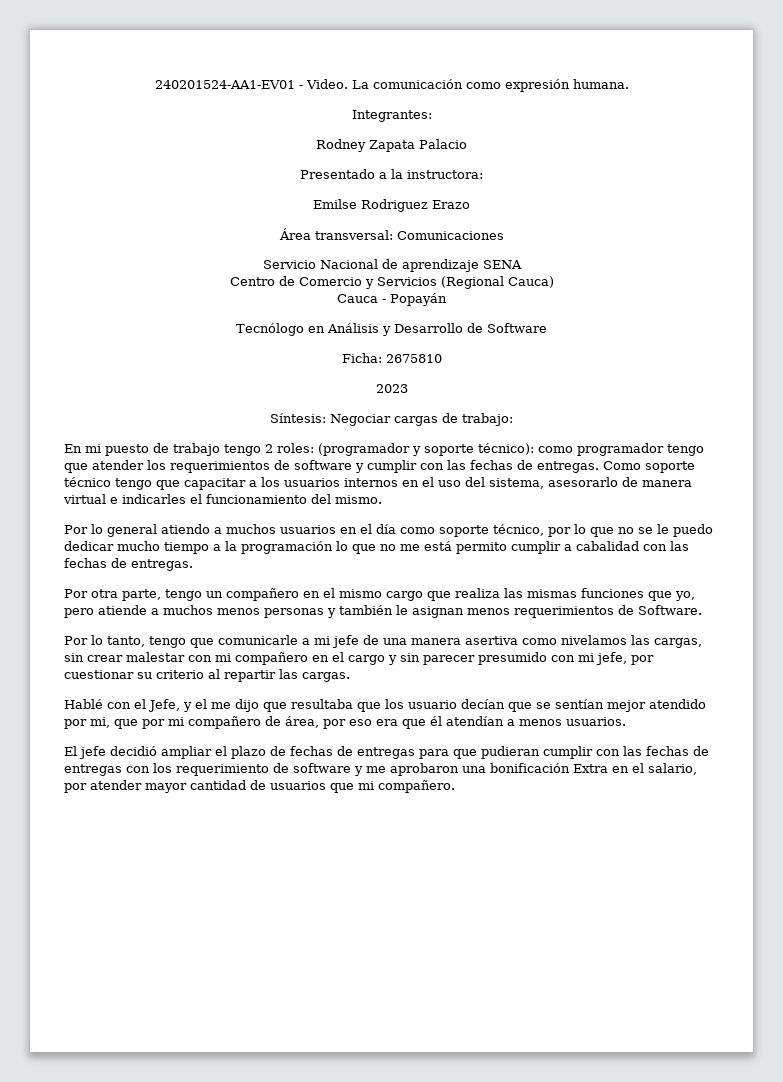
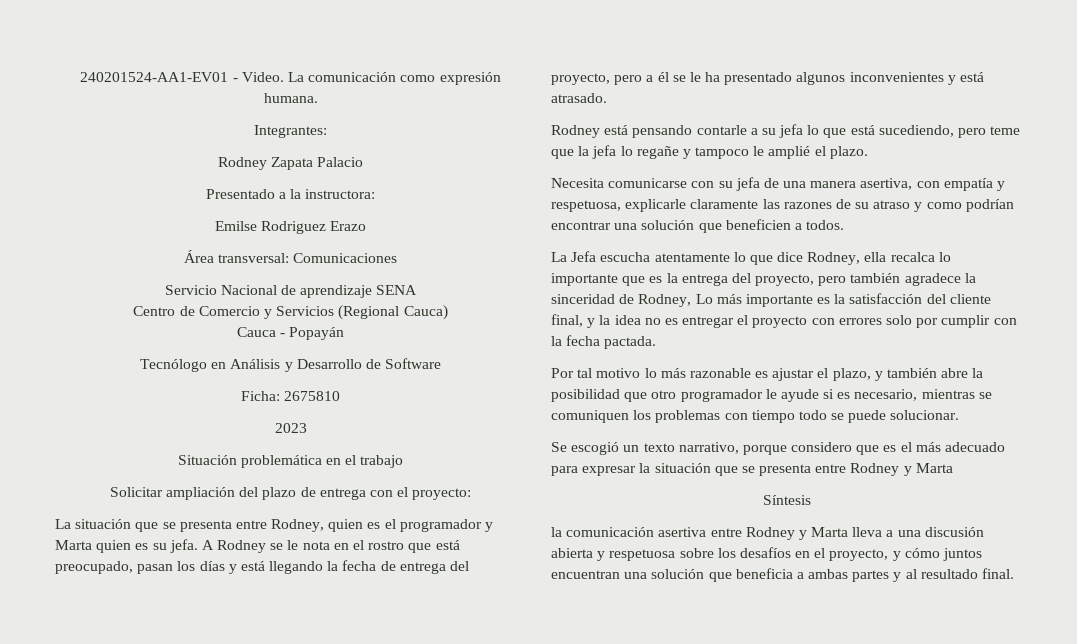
- Síntesis: Negociar cargas de trabajo:
- En mi puesto de trabajo tengo 2 roles: (programador y soporte técnico): como programador tengo que atender los requerimientos de software y cumplir con las fechas de entregas. Como soporte técnico tengo que capacitar a los usuarios internos en el uso del sistema, asesorarlo de manera virtual e indicarles el funcionamiento del mismo.
- Por lo general atiendo a muchos usuarios en el día como soporte técnico, por lo que no se le puedo dedicar mucho tiempo a la programación lo que no me está permito cumplir a cabalidad con las fechas de entregas.
- Por otra parte, tengo un compañero en el mismo cargo que realiza las mismas funciones que yo, pero atiende a muchos menos personas y también le asignan menos requerimientos de Software.
- Por lo tanto, tengo que comunicarle a mi jefe de una manera asertiva como nivelamos las cargas, sin crear malestar con mi compañero en el cargo y sin parecer presumido con mi jefe, por cuestionar su criterio al repartir las cargas.
- Hablé con el Jefe, y el me dijo que resultaba que los usuario decían que se sentían mejor atendido por mi, que por mi compañero de área, por eso era que él atendían a menos usuarios.
- El jefe decidió ampliar el plazo de fechas de entregas para que pudieran cumplir con las fechas de entregas con los requerimiento de software y me aprobaron una bonificación Extra en el salario, por atender mayor cantidad de usuarios que mi compañero.
+ Situación problemática en el trabajo
+ Solicitar ampliación del plazo de entrega con el proyecto:
+ La situación que se presenta entre Rodney, quien es el programador y Marta quien es su jefa. A Rodney se le nota en el rostro que está preocupado, pasan los días y está llegando la fecha de entrega del proyecto, pero a él se le ha presentado algunos inconvenientes y está atrasado.
+ Rodney está pensando contarle a su jefa lo que está sucediendo, pero teme que la jefa lo regañe y tampoco le amplié el plazo.
+ Necesita comunicarse con su jefa de una manera asertiva, con empatía y respetuosa, explicarle claramente las razones de su atraso y como podrían encontrar una solución que beneficien a todos.
+ La Jefa escucha atentamente lo que dice Rodney, ella recalca lo importante que es la entrega del proyecto, pero también agradece la sinceridad de Rodney, Lo más importante es la satisfacción del cliente final, y la idea no es entregar el proyecto con errores solo por cumplir con la fecha pactada.
+ Por tal motivo lo más razonable es ajustar el plazo, y también abre la posibilidad que otro programador le ayude si es necesario, mientras se comuniquen los problemas con tiempo todo se puede solucionar.
+ Se escogió un texto narrativo, porque considero que es el más adecuado para expresar la situación que se presenta entre Rodney y Marta
+ Síntesis
+ la comunicación asertiva entre Rodney y Marta lleva a una discusión abierta y respetuosa sobre los desafíos en el proyecto, y cómo juntos encuentran una solución que beneficia a ambas partes y al resultado final.

